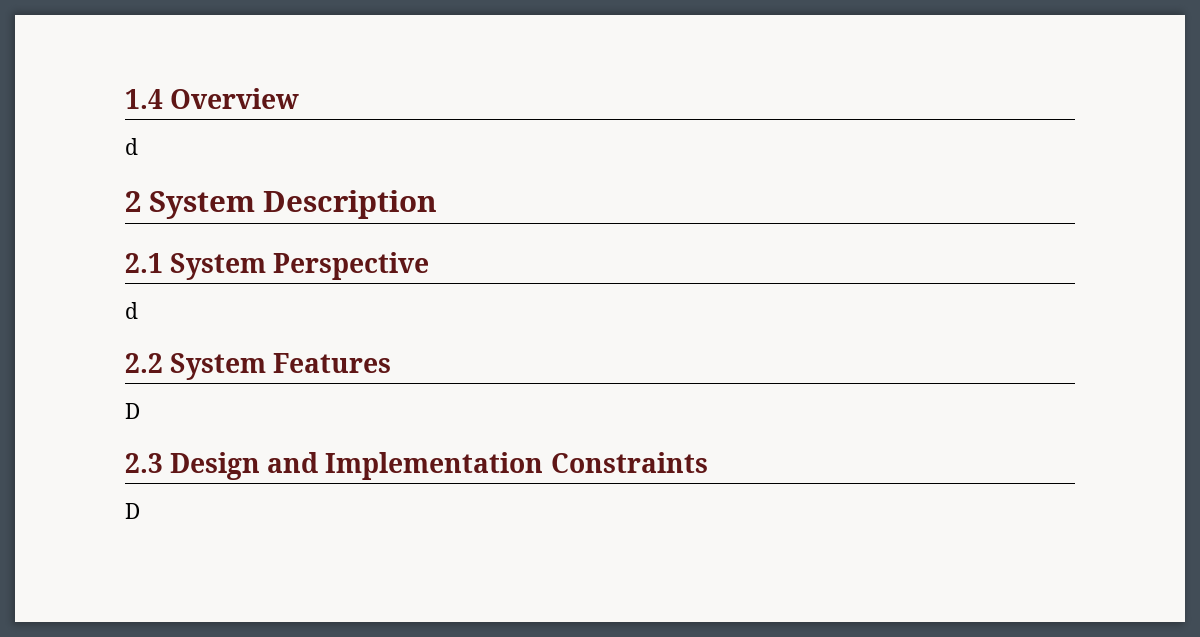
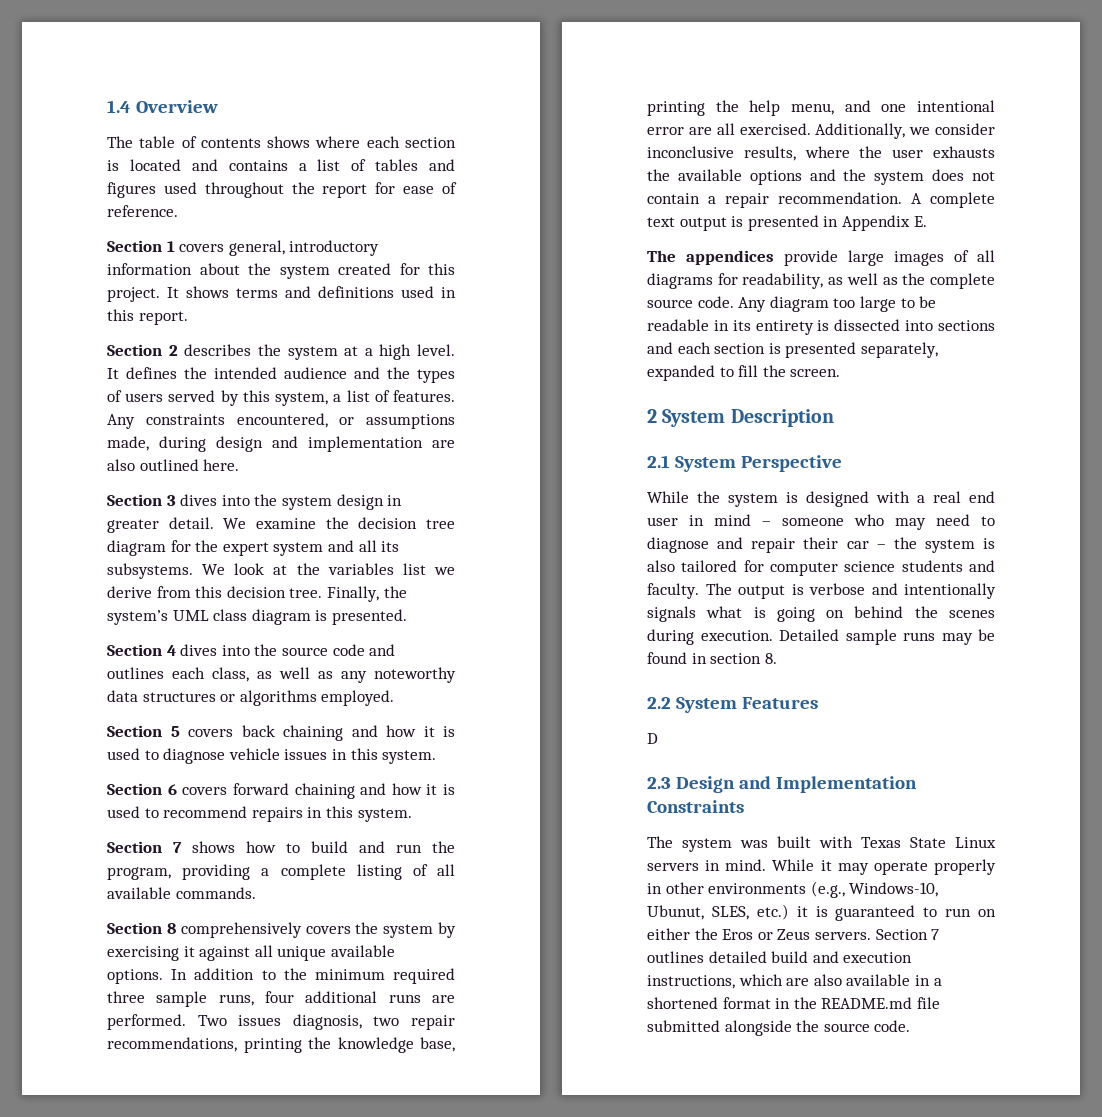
  1.4 Overview
- d
+ The table of contents shows where each section is located and contains a list of tables and figures used throughout the report for ease of reference.
+ Section 1 covers general, introductory information about the system created for this project. It shows terms and definitions used in this report.
+ Section 2 describes the system at a high level. It defines the intended audience and the types of users served by this system, a list of features. Any constraints encountered, or assumptions made, during design and implementation are also outlined here.
+ Section 3 dives into the system design in greater detail. We examine the decision tree diagram for the expert system and all its subsystems. We look at the variables list we derive from this decision tree. Finally, the system’s UML class diagram is presented.
+ Section 4 dives into the source code and outlines each class, as well as any noteworthy data structures or algorithms employed.
+ Section 5 covers back chaining and how it is used to diagnose vehicle issues in this system.
+ Section 6 covers forward chaining and how it is used to recommend repairs in this system.
+ Section 7 shows how to build and run the program, providing a complete listing of all available commands.
+ Section 8 comprehensively covers the system by exercising it against all unique available options. In addition to the minimum required three sample runs, four additional runs are performed. Two issues diagnosis, two repair recommendations, printing the knowledge base, printing the help menu, and one intentional error are all exercised. Additionally, we consider inconclusive results, where the user exhausts the available options and the system does not contain a repair recommendation. A complete text output is presented in Appendix E.
+ The appendices provide large images of all diagrams for readability, as well as the complete source code. Any diagram too large to be readable in its entirety is dissected into sections and each section is presented separately, expanded to fill the screen.
  2.1 System Perspective
- d
+ While the system is designed with a real end user in mind – someone who may need to diagnose and repair their car – the system is also tailored for computer science students and faculty. The output is verbose and intentionally signals what is going on behind the scenes during execution. Detailed sample runs may be found in section 8.
  2.3 Design and Implementation Constraints
- D
+ The system was built with Texas State Linux servers in mind. While it may operate properly in other environments (e.g., Windows-10, Ubunut, SLES, etc.) it is guaranteed to run on either the Eros or Zeus servers. Section 7 outlines detailed build and execution instructions, which are also available in a shortened format in the README.md file submitted alongside the source code.

